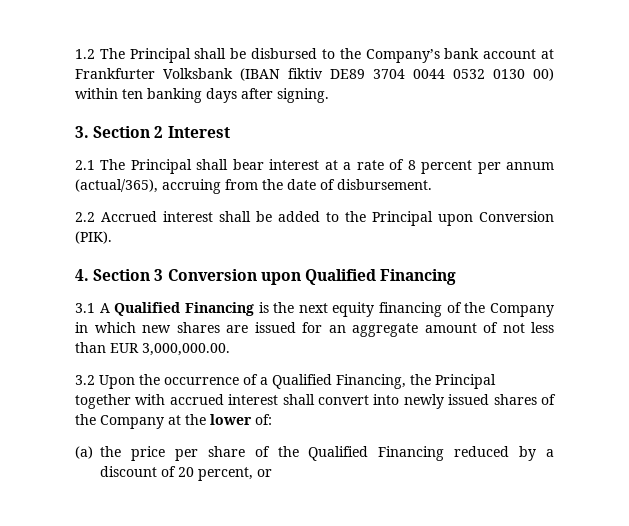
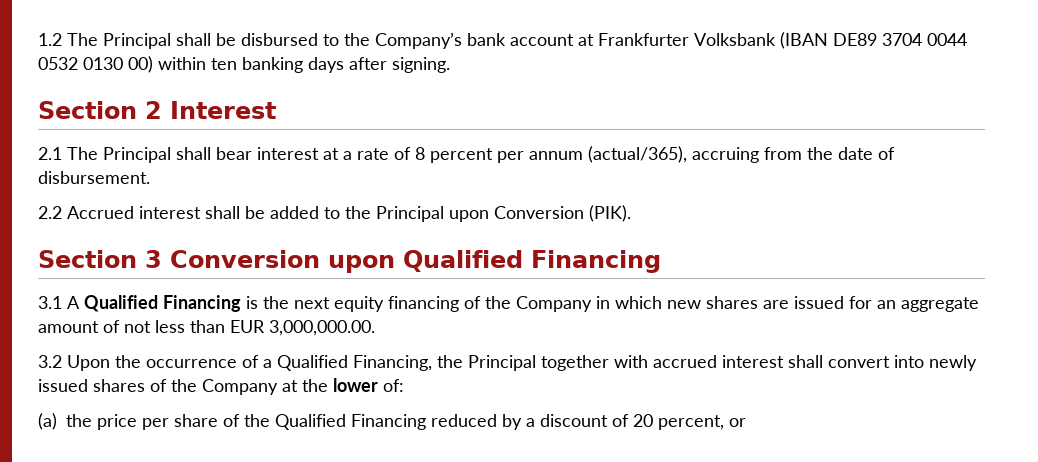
- 1.2 The Principal shall be disbursed to the Company’s bank account at Frankfurter Volksbank (IBAN fiktiv DE89 3704 0044 0532 0130 00) within ten banking days after signing.
+ 1.2 The Principal shall be disbursed to the Company’s bank account at Frankfurter Volksbank (IBAN DE89 3704 0044 0532 0130 00) within ten banking days after signing.
- 3. Section 2 Interest
+ Section 2 Interest
- 4. Section 3 Conversion upon Qualified Financing
+ Section 3 Conversion upon Qualified Financing

